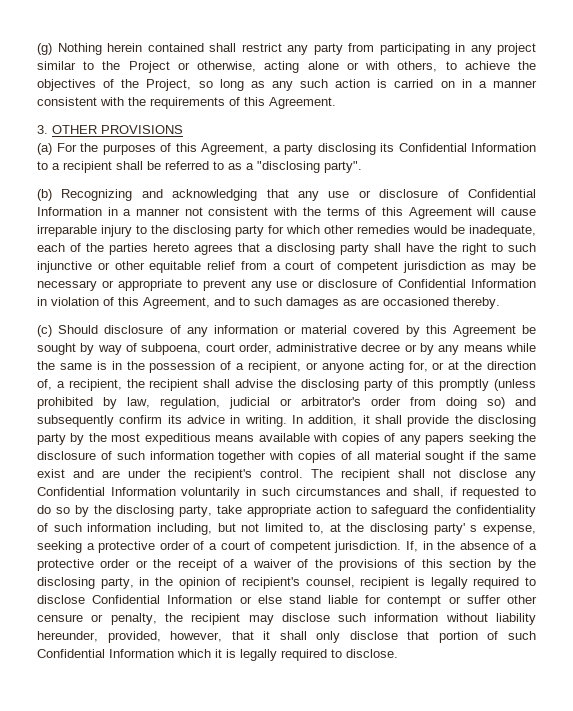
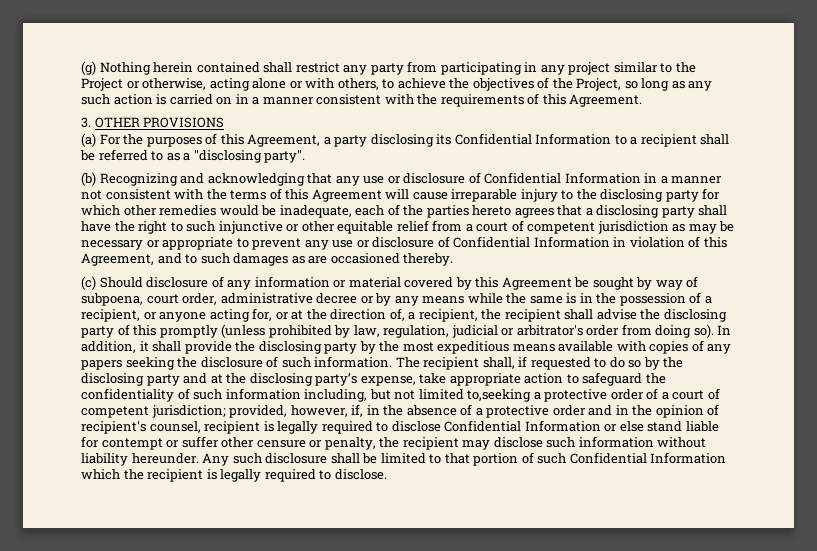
- (c) Should disclosure of any information or material covered by this Agreement be sought by way of subpoena, court order, administrative decree or by any means while the same is in the possession of a recipient, or anyone acting for, or at the direction of, a recipient, the recipient shall advise the disclosing party of this promptly (unless prohibited by law, regulation, judicial or arbitrator's order from doing so) and subsequently confirm its advice in writing.
+ (c) Should disclosure of any information or material covered by this Agreement be sought by way of subpoena, court order, administrative decree or by any means while the same is in the possession of a recipient, or anyone acting for, or at the direction of, a recipient, the recipient shall advise the disclosing party of this promptly (unless prohibited by law, regulation, judicial or arbitrator's order from doing so).
- In addition, it shall provide the disclosing party by the most expeditious means available with copies of any papers seeking the disclosure of such information together with copies of all material sought if the same exist and are under the recipient's control. The recipient shall not disclose any Confidential Information voluntarily in such circumstances and shall, if requested to do so by the disclosing party, take appropriate action to safeguard the confidentiality of such information including, but not limited to, at the disclosing party' s expense, seeking a protective order of a court of competent jurisdiction. If, in the absence of a protective order or the receipt of a waiver of the provisions of this section by the disclosing party, in the opinion of recipient's counsel, recipient is legally required to disclose Confidential Information or else stand liable for contempt or suffer other censure or penalty, the recipient may disclose such information without liability hereunder, provided, however, that it shall only disclose that portion of such Confidential Information which it is legally required to disclose.
+ In addition, it shall provide the disclosing party by the most expeditious means available with copies of any papers seeking the disclosure of such information. The recipient shall, if requested to do so by the disclosing party and at the disclosing party’s expense, take appropriate action to safeguard the confidentiality of such information including, but not limited to,seeking a protective order of a court of competent jurisdiction; provided, however, if, in the absence of a protective order and in the opinion of recipient's counsel, recipient is legally required to disclose Confidential Information or else stand liable for contempt or suffer other censure or penalty, the recipient may disclose such information without liability hereunder. Any such disclosure shall be limited to that portion of such Confidential Information which the recipient is legally required to disclose.

